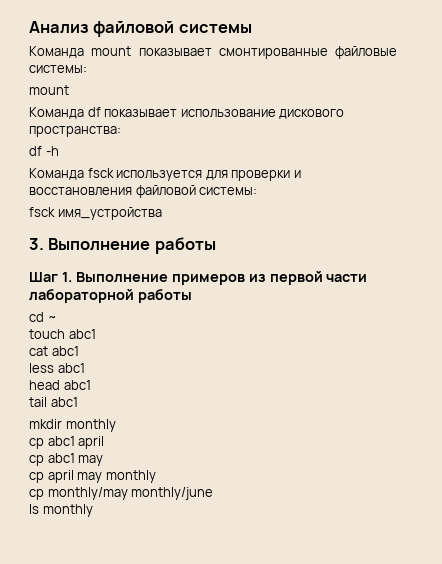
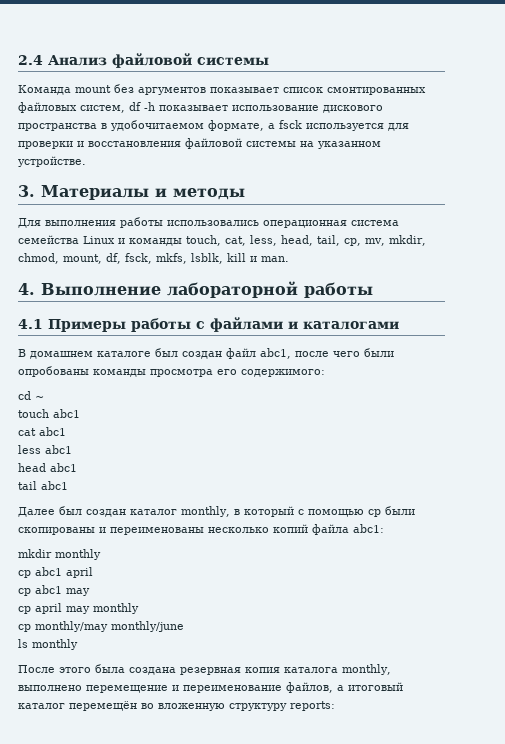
- Анализ файловой системы
+ 2.4 Анализ файловой системы
- Команда mount показывает смонтированные файловые системы:
- mount
- Команда df показывает использование дискового пространства:
- df -h
- Команда fsck используется для проверки и восстановления файловой системы:
- fsck имя_устройства
- 3. Выполнение работы
- Шаг 1. Выполнение примеров из первой части лабораторной работы
+ Команда mount без аргументов показывает список смонтированных файловых систем, df -h показывает использование дискового пространства в удобочитаемом формате, а fsck используется для проверки и восстановления файловой системы на указанном устройстве.
+ 3. Материалы и методы
+ Для выполнения работы использовались операционная система семейства Linux и команды touch, cat, less, head, tail, cp, mv, mkdir, chmod, mount, df, fsck, mkfs, lsblk, kill и man.
+ 4. Выполнение лабораторной работы
+ 4.1 Примеры работы с файлами и каталогами
+ В домашнем каталоге был создан файл abc1, после чего были опробованы команды просмотра его содержимого:
+ Далее был создан каталог monthly, в который с помощью cp были скопированы и переименованы несколько копий файла abc1:
+ После этого была создана резервная копия каталога monthly, выполнено перемещение и переименование файлов, а итоговый каталог перемещён во вложенную структуру reports:

